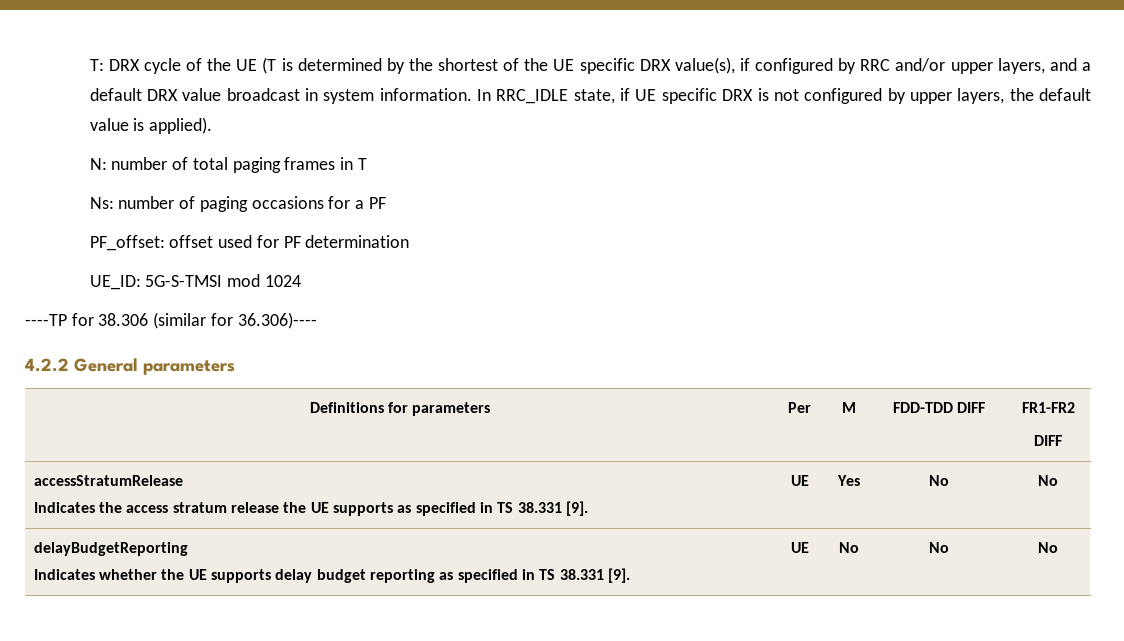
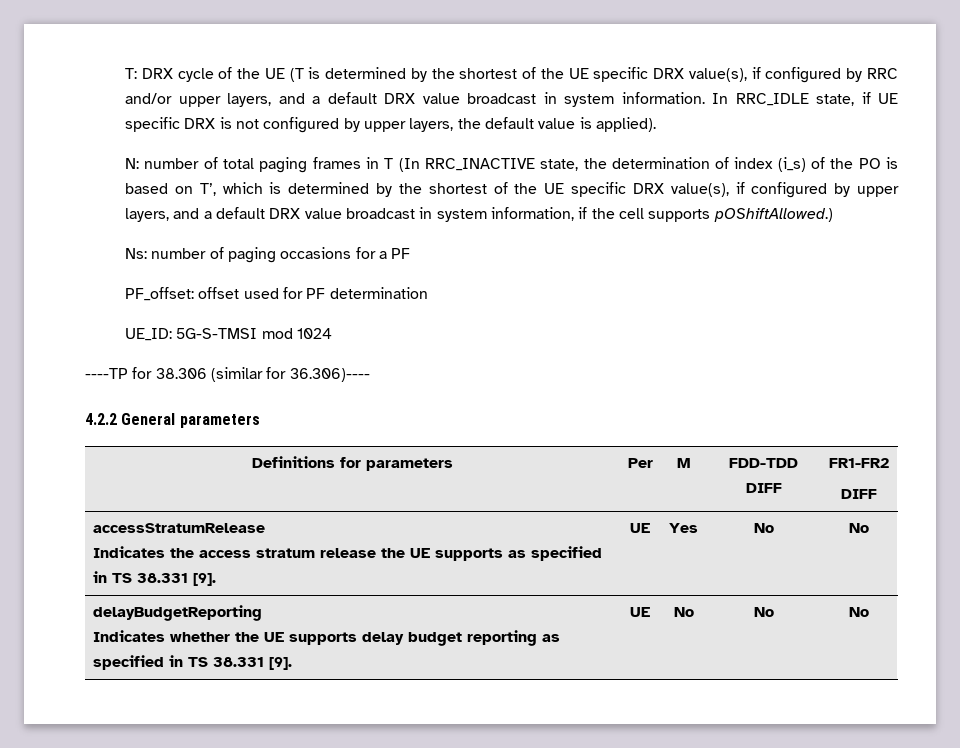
- N: number of total paging frames in T
+ N: number of total paging frames in T (In RRC_INACTIVE state, the determination of index (i_s) of the PO is based on T’, which is determined by the shortest of the UE specific DRX value(s), if configured by upper layers, and a default DRX value broadcast in system information, if the cell supports pOShiftAllowed.)

